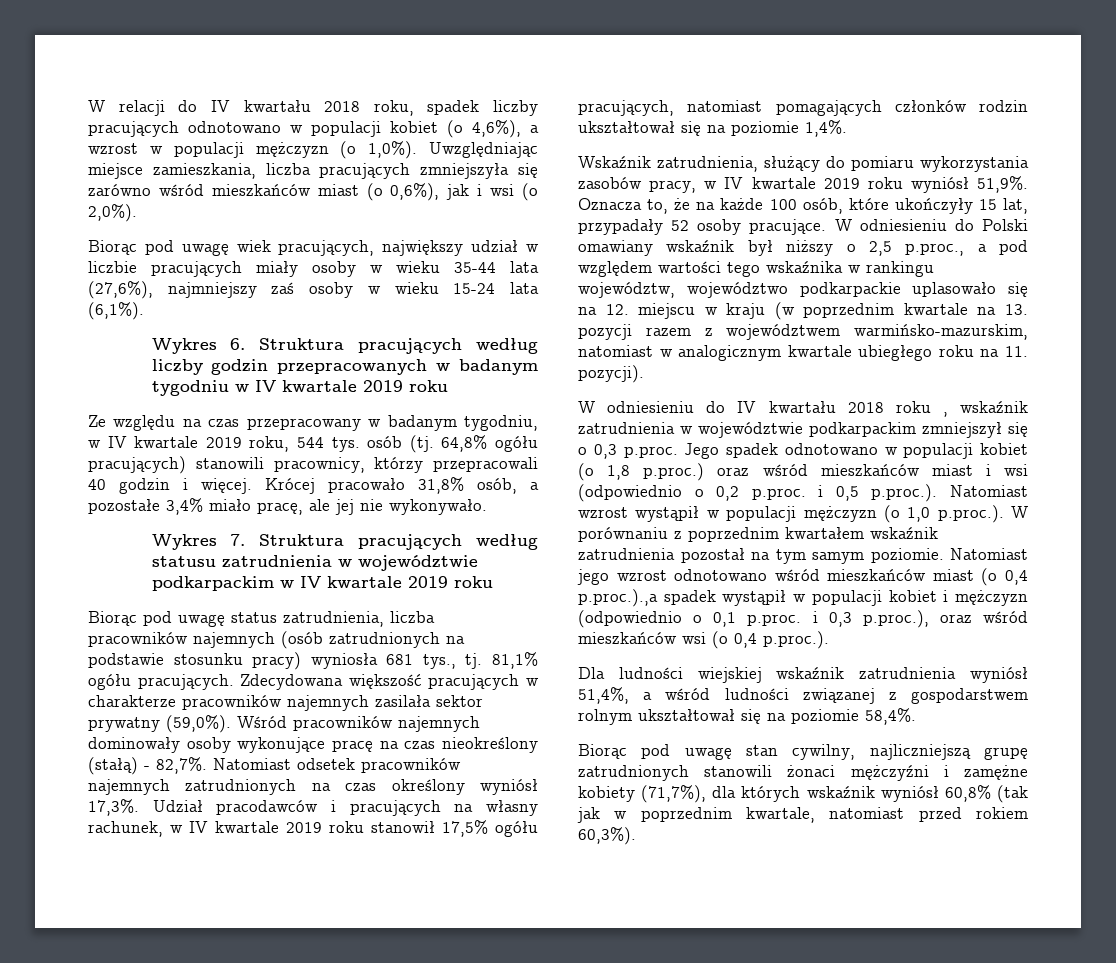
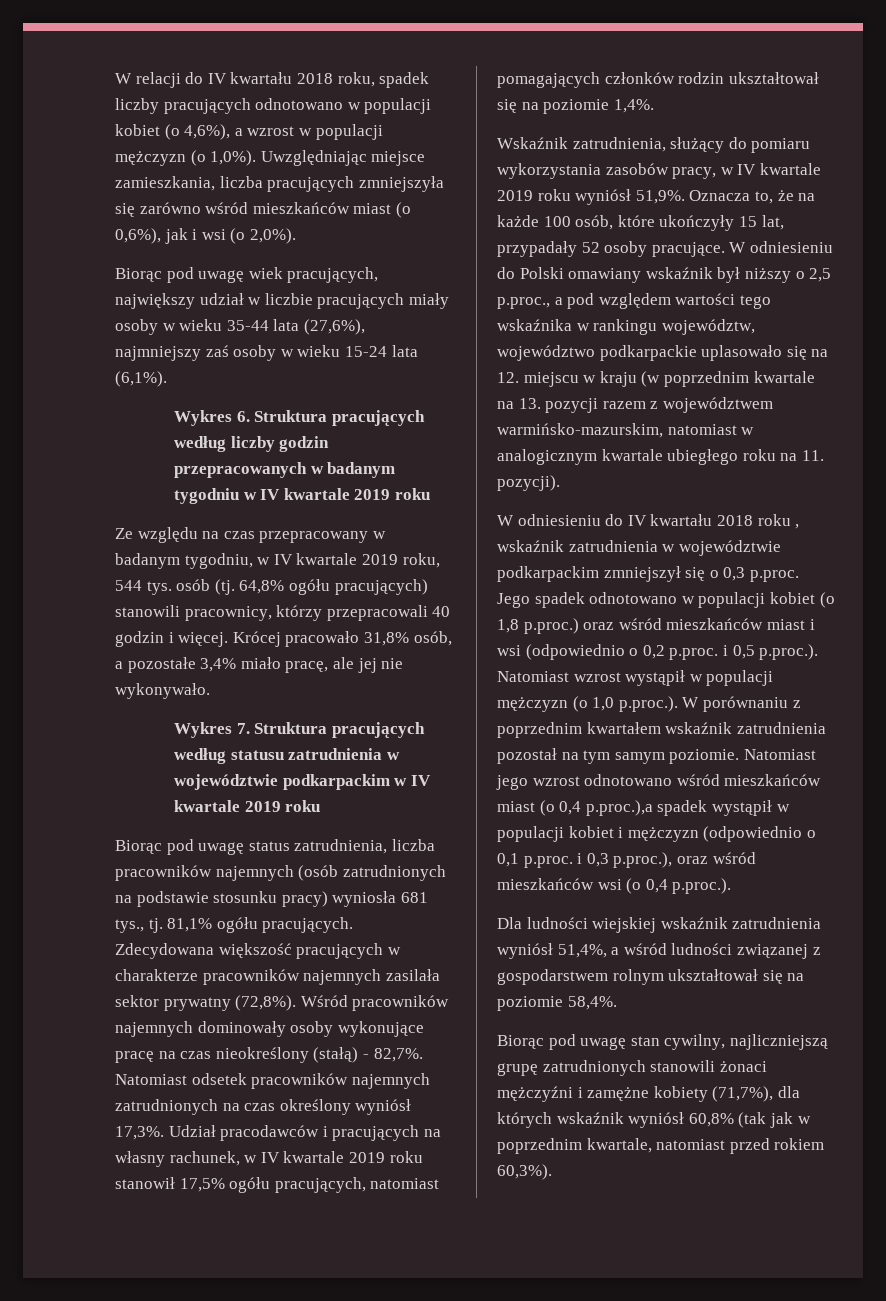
- Zdecydowana większość pracujących w charakterze pracowników najemnych zasilała sektor prywatny (59,0%).
+ Zdecydowana większość pracujących w charakterze pracowników najemnych zasilała sektor prywatny (72,8%).
- Natomiast jego wzrost odnotowano wśród mieszkańców miast (o 0,4 p.proc.).,a spadek wystąpił w populacji kobiet i mężczyzn (odpowiednio o 0,1 p.proc. i 0,3 p.proc.), oraz wśród mieszkańców wsi (o 0,4 p.proc.).
+ Natomiast jego wzrost odnotowano wśród mieszkańców miast (o 0,4 p.proc.),a spadek wystąpił w populacji kobiet i mężczyzn (odpowiednio o 0,1 p.proc. i 0,3 p.proc.), oraz wśród mieszkańców wsi (o 0,4 p.proc.).

